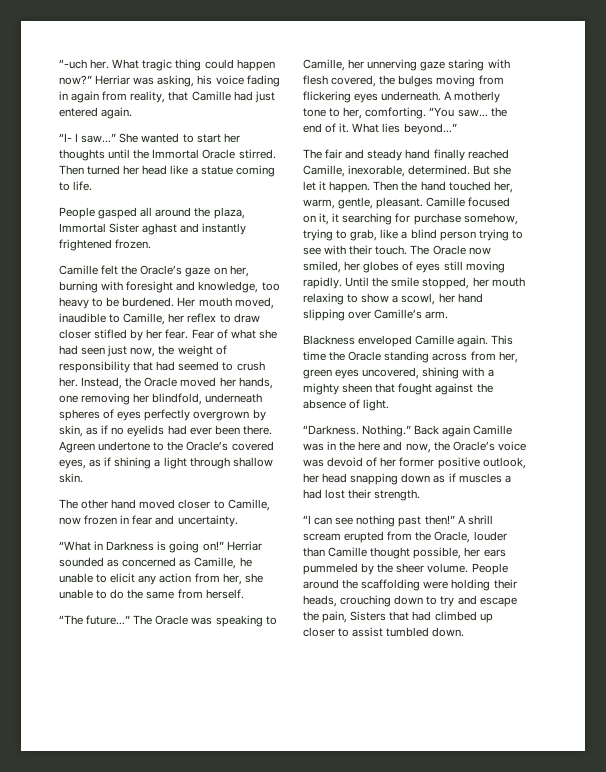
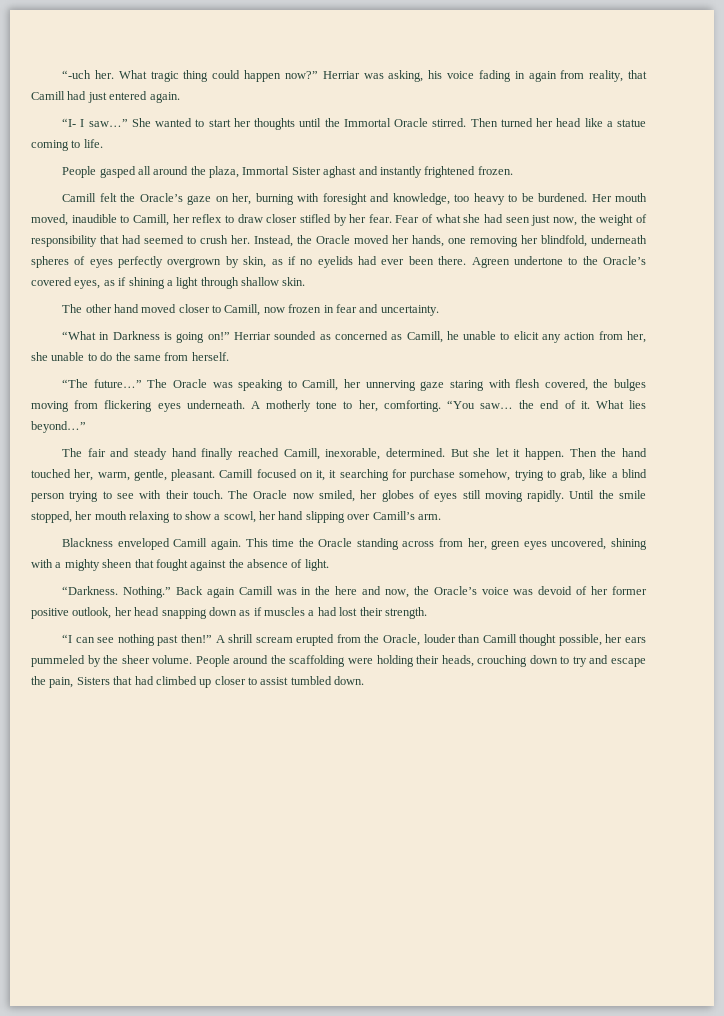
- Herriar was asking, his voice fading in again from reality, that Camille had just entered again.
+ Herriar was asking, his voice fading in again from reality, that Camill had just entered again.
- Camille felt the Oracle’s gaze on her, burning with foresight and knowledge, too heavy to be burdened.
+ Camill felt the Oracle’s gaze on her, burning with foresight and knowledge, too heavy to be burdened.
- Her mouth moved, inaudible to Camille, her reflex to draw closer stifled by her fear.
+ Her mouth moved, inaudible to Camill, her reflex to draw closer stifled by her fear.
- The other hand moved closer to Camille, now frozen in fear and uncertainty.
+ The other hand moved closer to Camill, now frozen in fear and uncertainty.
- Herriar sounded as concerned as Camille, he unable to elicit any action from her, she unable to do the same from herself.
+ Herriar sounded as concerned as Camill, he unable to elicit any action from her, she unable to do the same from herself.
- The Oracle was speaking to Camille, her unnerving gaze staring with flesh covered, the bulges moving from flickering eyes underneath.
+ The Oracle was speaking to Camill, her unnerving gaze staring with flesh covered, the bulges moving from flickering eyes underneath.
- The fair and steady hand finally reached Camille, inexorable, determined.
+ The fair and steady hand finally reached Camill, inexorable, determined.
- Camille focused on it, it searching for purchase somehow, trying to grab, like a blind person trying to see with their touch.
+ Camill focused on it, it searching for purchase somehow, trying to grab, like a blind person trying to see with their touch.
- Until the smile stopped, her mouth relaxing to show a scowl, her hand slipping over Camille’s arm.
+ Until the smile stopped, her mouth relaxing to show a scowl, her hand slipping over Camill’s arm.
- Blackness enveloped Camille again.
+ Blackness enveloped Camill again.
- Back again Camille was in the here and now, the Oracle’s voice was devoid of her former positive outlook, her head snapping down as if muscles a had lost their strength.
+ Back again Camill was in the here and now, the Oracle’s voice was devoid of her former positive outlook, her head snapping down as if muscles a had lost their strength.
- A shrill scream erupted from the Oracle, louder than Camille thought possible, her ears pummeled by the sheer volume.
+ A shrill scream erupted from the Oracle, louder than Camill thought possible, her ears pummeled by the sheer volume.

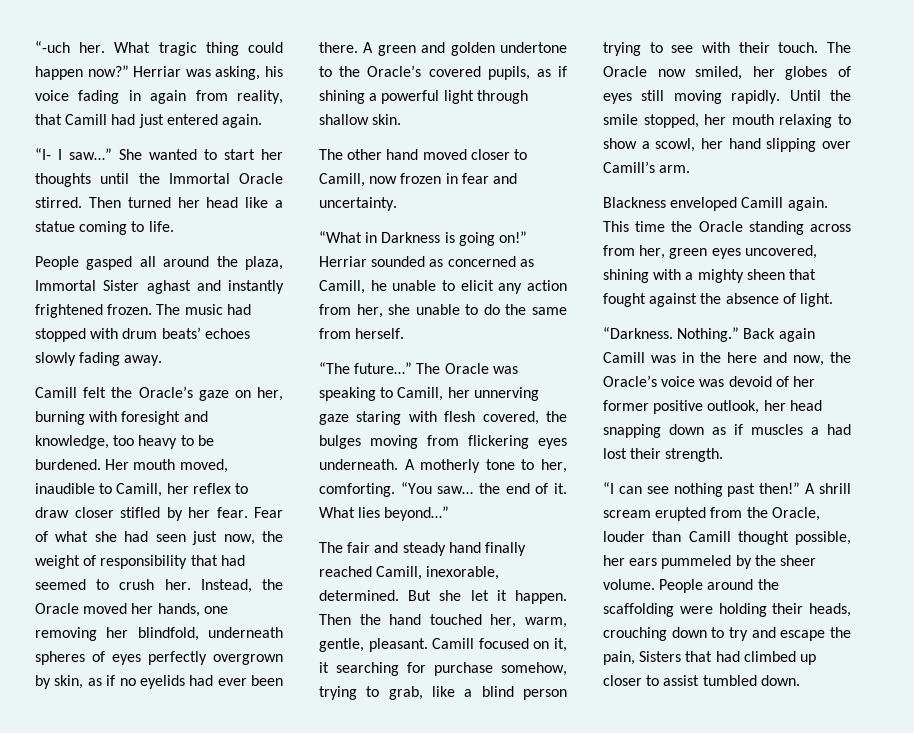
+ The music had stopped with drum beats’ echoes slowly fading away.
- Agreen undertone to the Oracle’s covered eyes, as if shining a light through shallow skin.
+ A green and golden undertone to the Oracle’s covered pupils, as if shining a powerful light through shallow skin.

